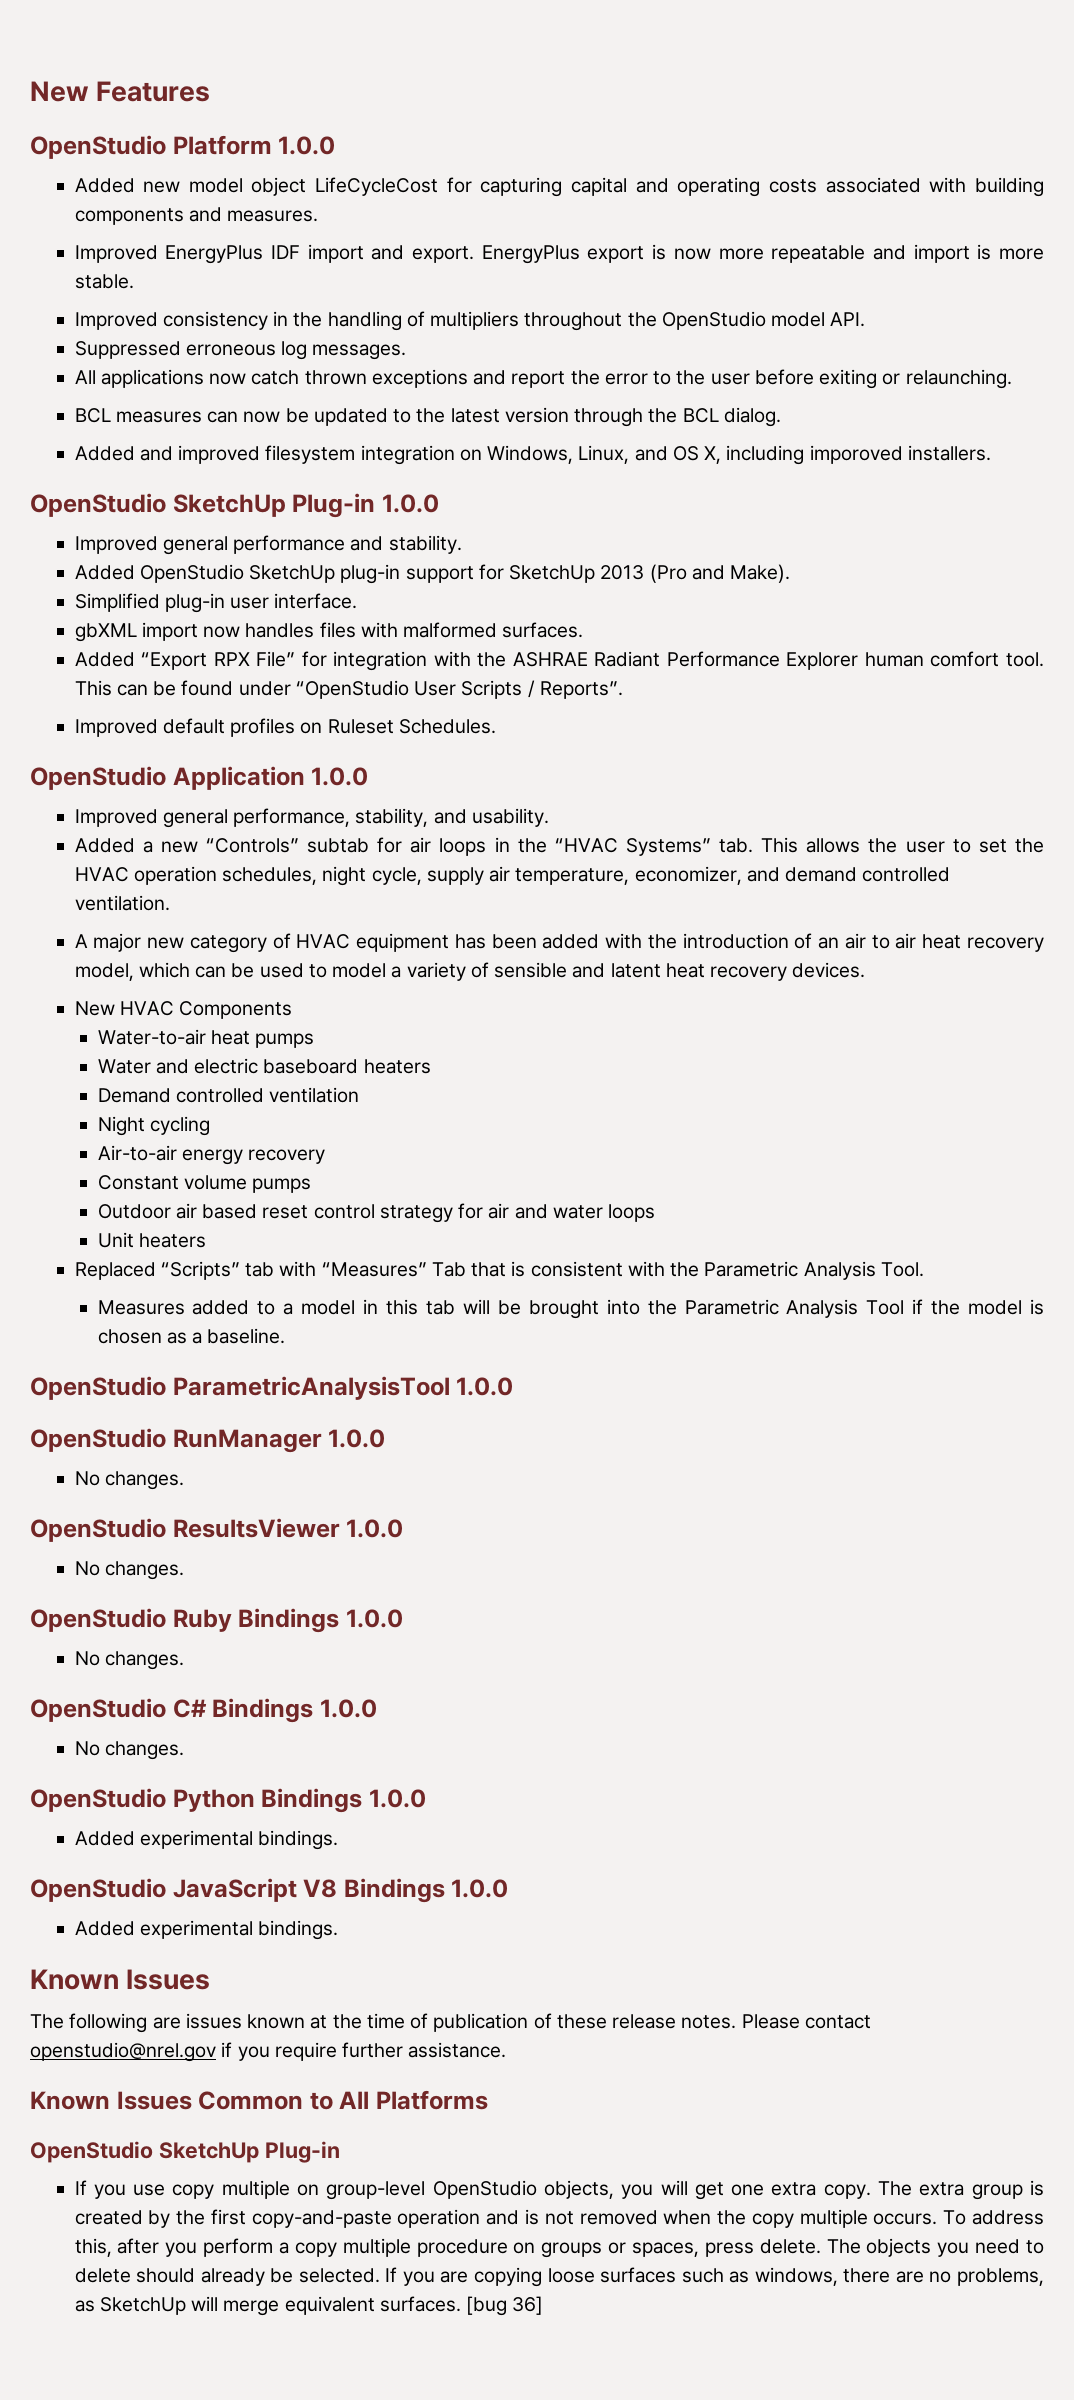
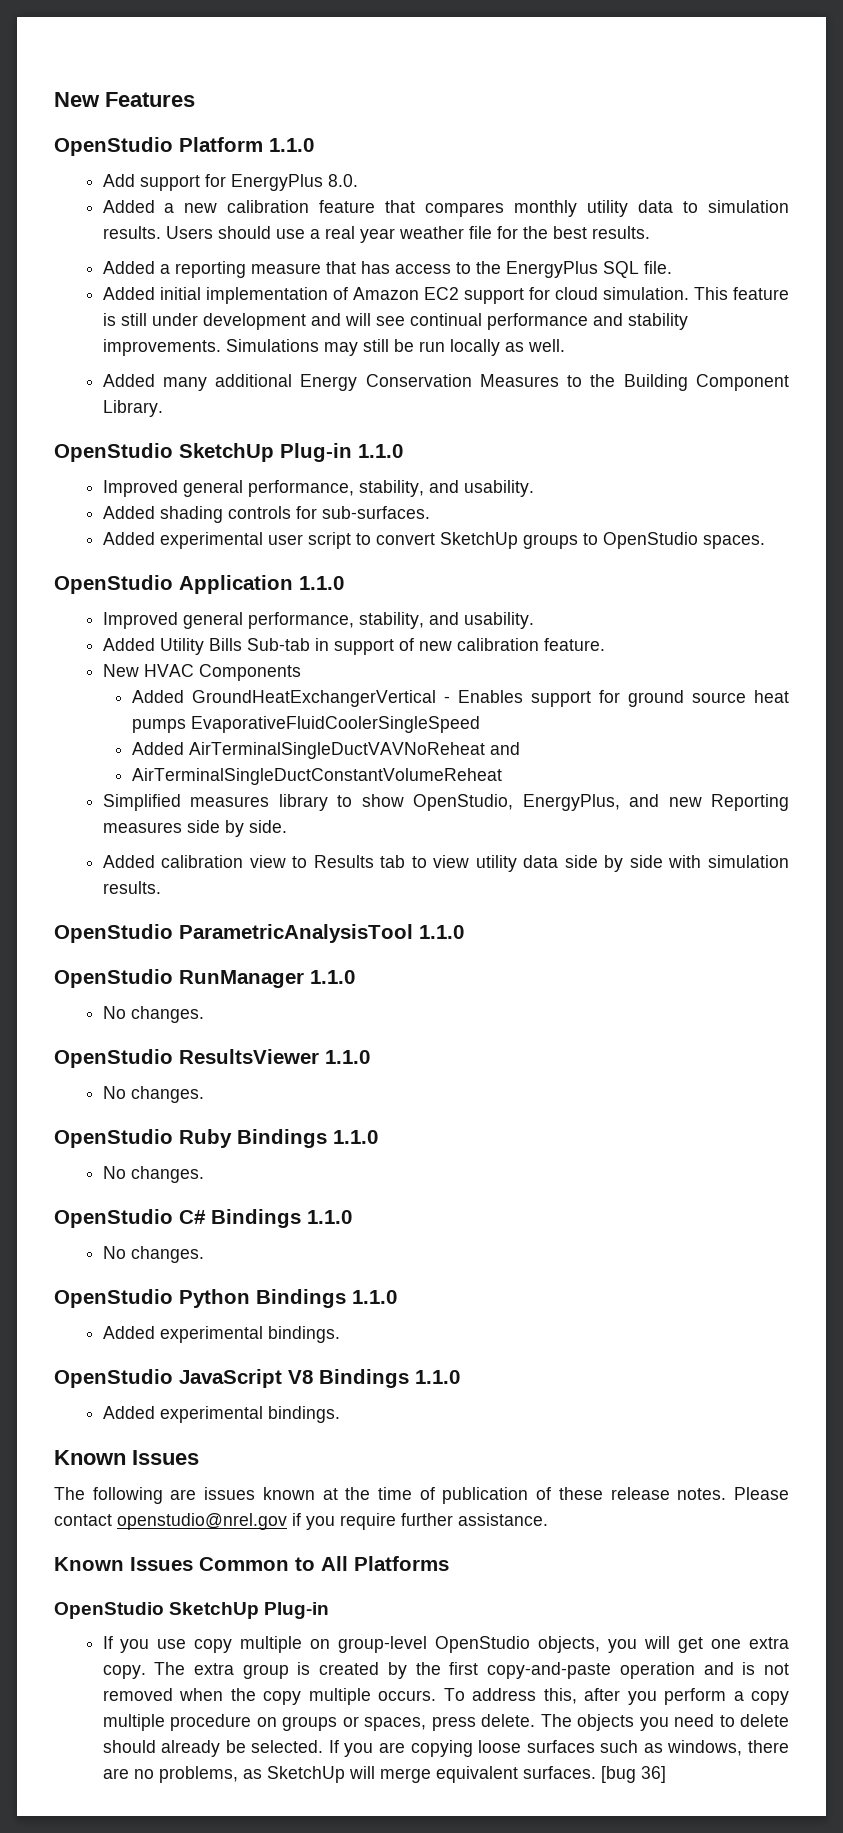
- OpenStudio Platform 1.0.0
- Added new model object LifeCycleCost for capturing capital and operating costs associated with building components and measures.
- Improved EnergyPlus IDF import and export. EnergyPlus export is now more repeatable and import is more stable.
- Improved consistency in the handling of multipliers throughout the OpenStudio model API.
- Suppressed erroneous log messages.
- All applications now catch thrown exceptions and report the error to the user before exiting or relaunching.
- BCL measures can now be updated to the latest version through the BCL dialog.
- Added and improved filesystem integration on Windows, Linux, and OS X, including imporoved installers.
- OpenStudio SketchUp Plug-in 1.0.0
- Improved general performance and stability.
- Added OpenStudio SketchUp plug-in support for SketchUp 2013 (Pro and Make).
- Simplified plug-in user interface.
- gbXML import now handles files with malformed surfaces.
- Added “Export RPX File” for integration with the ASHRAE Radiant Performance Explorer human comfort tool. This can be found under “OpenStudio User Scripts / Reports”.
- Improved default profiles on Ruleset Schedules.
- OpenStudio Application 1.0.0
+ OpenStudio Platform 1.1.0
+ Add support for EnergyPlus 8.0.
+ Added a new calibration feature that compares monthly utility data to simulation results. Users should use a real year weather file for the best results.
+ Added a reporting measure that has access to the EnergyPlus SQL file.
+ Added initial implementation of Amazon EC2 support for cloud simulation. This feature is still under development and will see continual performance and stability improvements. Simulations may still be run locally as well.
+ Added many additional Energy Conservation Measures to the Building Component Library.
+ OpenStudio SketchUp Plug-in 1.1.0
  Improved general performance, stability, and usability.
- Added a new “Controls” subtab for air loops in the “HVAC Systems” tab. This allows the user to set the HVAC operation schedules, night cycle, supply air temperature, economizer, and demand controlled ventilation.
- A major new category of HVAC equipment has been added with the introduction of an air to air heat recovery model, which can be used to model a variety of sensible and latent heat recovery devices.
+ Added shading controls for sub-surfaces.
+ Added experimental user script to convert SketchUp groups to OpenStudio spaces.
+ OpenStudio Application 1.1.0
+ Improved general performance, stability, and usability.
+ Added Utility Bills Sub-tab in support of new calibration feature.
  New HVAC Components
- Water-to-air heat pumps
- Water and electric baseboard heaters
- Demand controlled ventilation
- Night cycling
- Air-to-air energy recovery
- Constant volume pumps
- Outdoor air based reset control strategy for air and water loops
- Unit heaters
- Replaced “Scripts” tab with “Measures” Tab that is consistent with the Parametric Analysis Tool.
- Measures added to a model in this tab will be brought into the Parametric Analysis Tool if the model is chosen as a baseline.
+ Added GroundHeatExchangerVertical - Enables support for ground source heat pumps EvaporativeFluidCoolerSingleSpeed
+ Added AirTerminalSingleDuctVAVNoReheat and
+ AirTerminalSingleDuctConstantVolumeReheat
+ Simplified measures library to show OpenStudio, EnergyPlus, and new Reporting measures side by side.
+ Added calibration view to Results tab to view utility data side by side with simulation results.
- OpenStudio ParametricAnalysisTool 1.0.0
+ OpenStudio ParametricAnalysisTool 1.1.0
- OpenStudio RunManager 1.0.0
+ OpenStudio RunManager 1.1.0
- OpenStudio ResultsViewer 1.0.0
+ OpenStudio ResultsViewer 1.1.0
- OpenStudio Ruby Bindings 1.0.0
+ OpenStudio Ruby Bindings 1.1.0
- OpenStudio C# Bindings 1.0.0
+ OpenStudio C# Bindings 1.1.0
- OpenStudio Python Bindings 1.0.0
+ OpenStudio Python Bindings 1.1.0
- OpenStudio JavaScript V8 Bindings 1.0.0
+ OpenStudio JavaScript V8 Bindings 1.1.0

